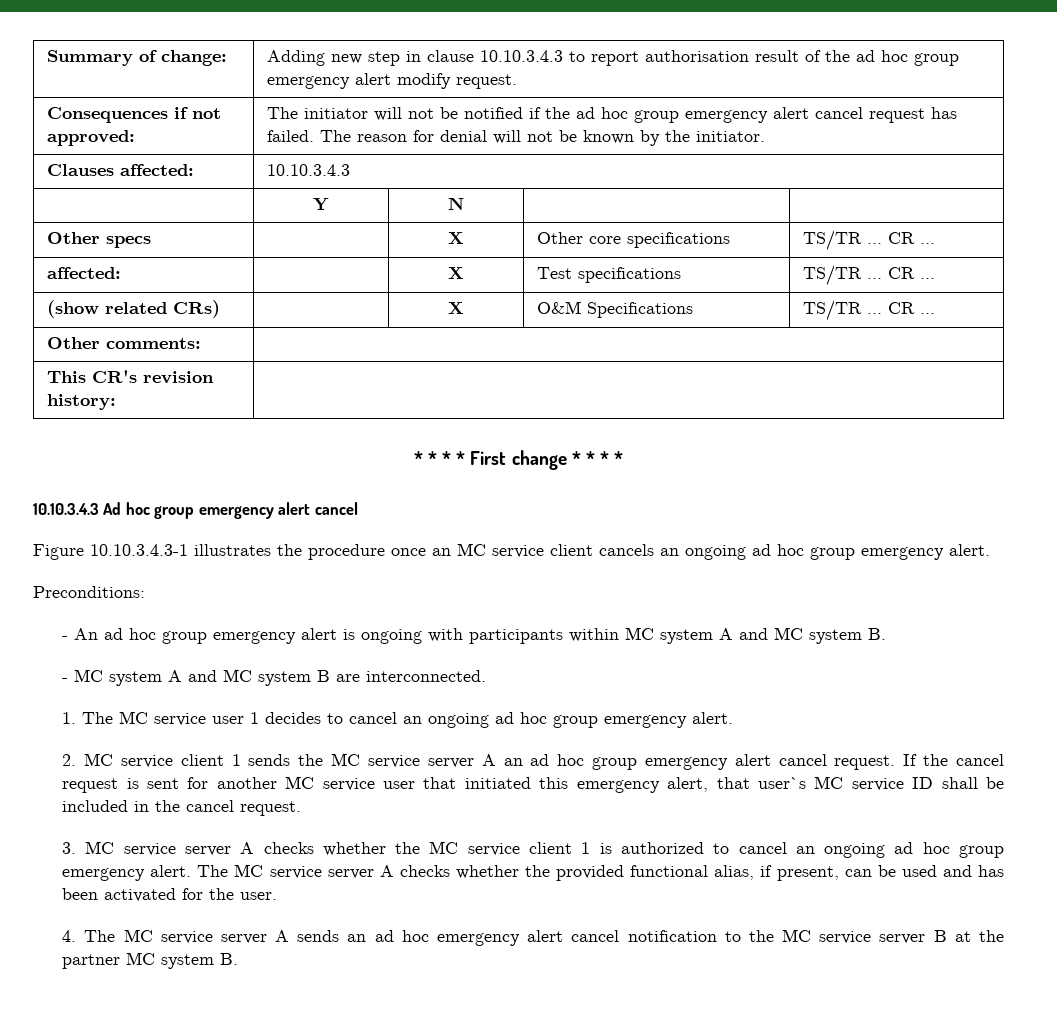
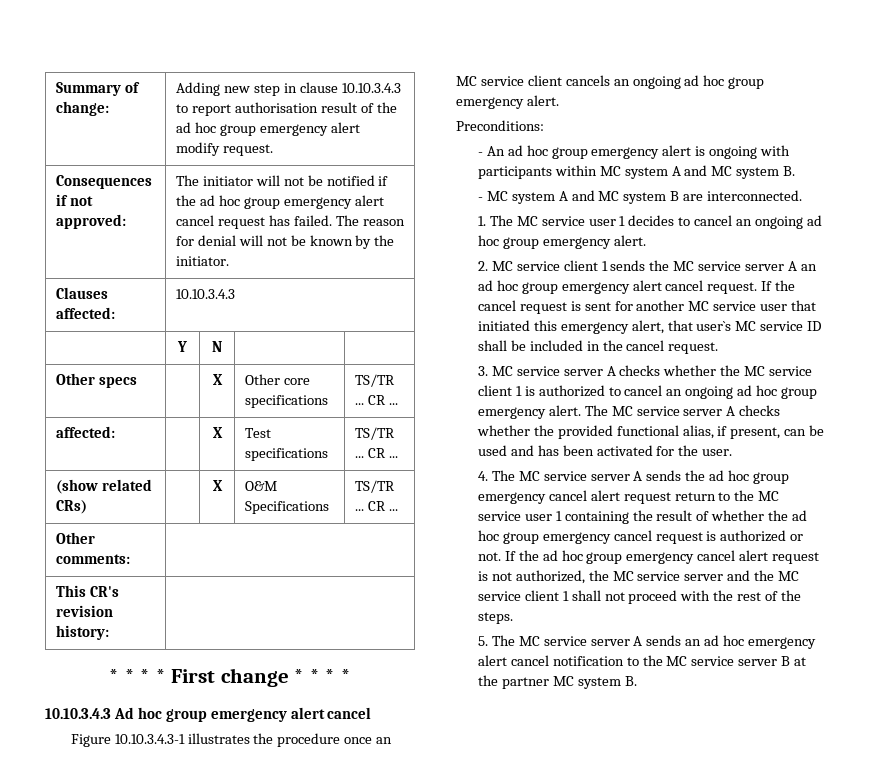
- 4. The MC service server A sends an ad hoc emergency alert cancel notification to the MC service server B at the partner MC system B.
+ 4. The MC service server A sends the ad hoc group emergency cancel alert request return to the MC service user 1 containing the result of whether the ad hoc group emergency cancel request is authorized or not. If the ad hoc group emergency cancel alert request is not authorized, the MC service server and the MC service client 1 shall not proceed with the rest of the steps.
+ 5. The MC service server A sends an ad hoc emergency alert cancel notification to the MC service server B at the partner MC system B.

